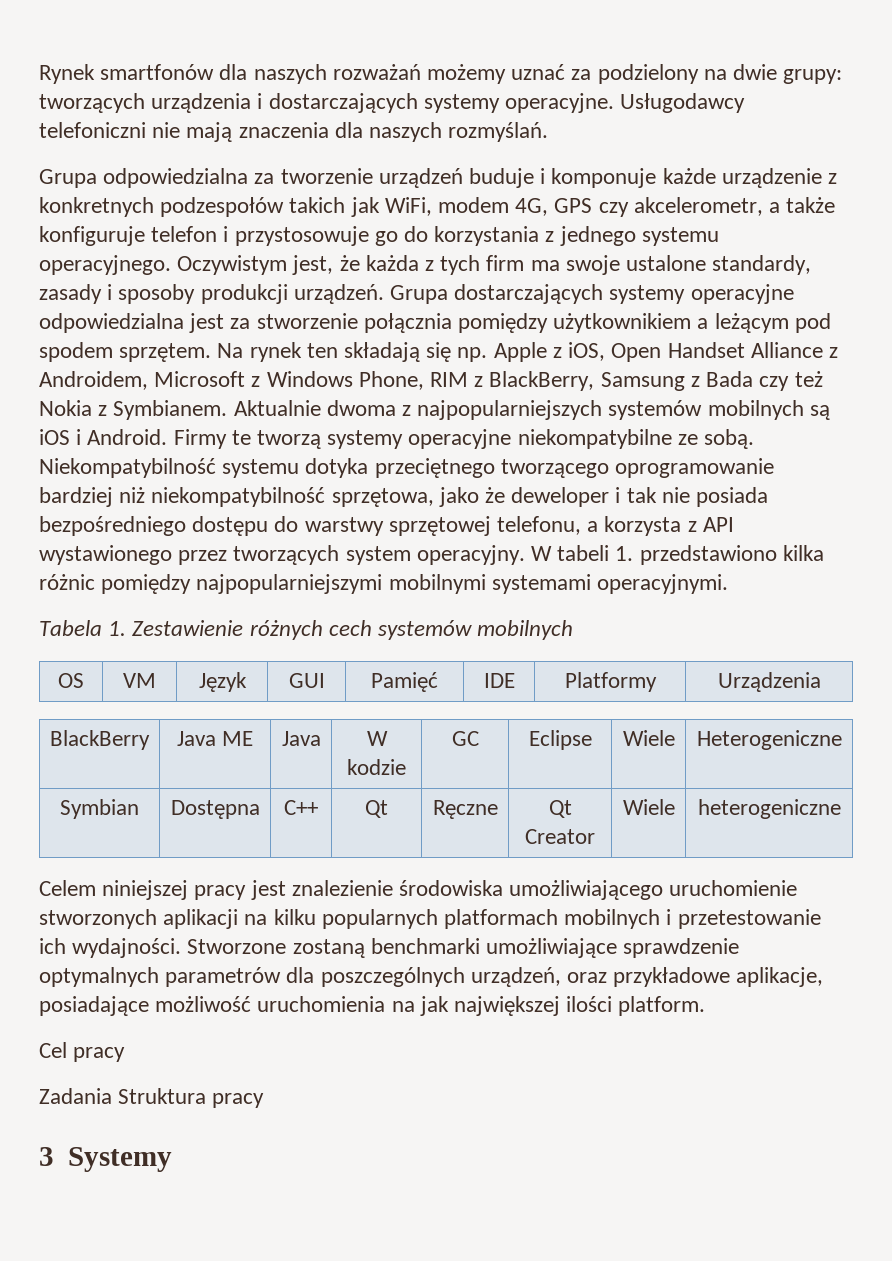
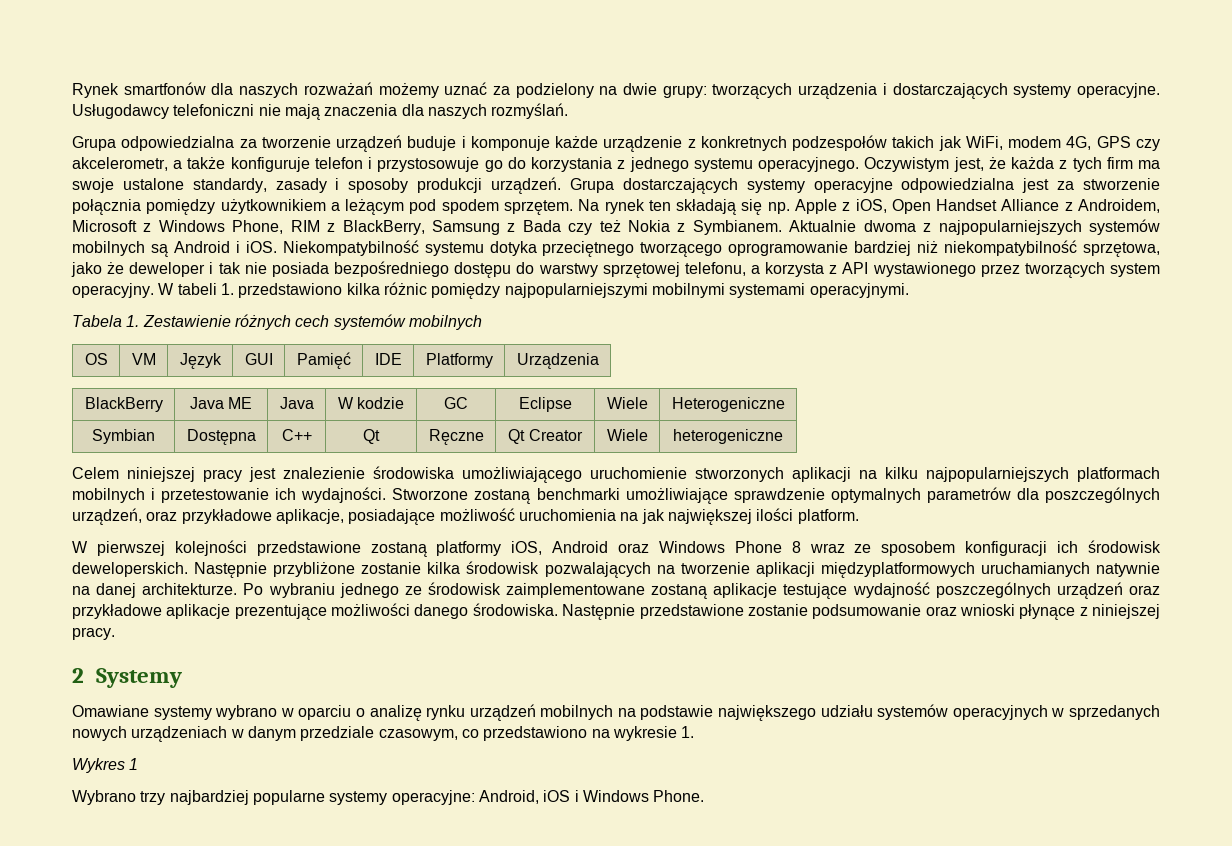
- Aktualnie dwoma z najpopularniejszych systemów mobilnych są iOS i Android. Firmy te tworzą systemy operacyjne niekompatybilne ze sobą.
+ Aktualnie dwoma z najpopularniejszych systemów mobilnych są Android i iOS.
- Celem niniejszej pracy jest znalezienie środowiska umożliwiającego uruchomienie stworzonych aplikacji na kilku popularnych platformach mobilnych i przetestowanie ich wydajności.
+ Celem niniejszej pracy jest znalezienie środowiska umożliwiającego uruchomienie stworzonych aplikacji na kilku najpopularniejszych platformach mobilnych i przetestowanie ich wydajności.
- Cel pracy
- Zadania Struktura pracy
- 3 Systemy
+ W pierwszej kolejności przedstawione zostaną platformy iOS, Android oraz Windows Phone 8 wraz ze sposobem konfiguracji ich środowisk deweloperskich. Następnie przybliżone zostanie kilka środowisk pozwalających na tworzenie aplikacji międzyplatformowych uruchamianych natywnie na danej architekturze. Po wybraniu jednego ze środowisk zaimplementowane zostaną aplikacje testujące wydajność poszczególnych urządzeń oraz przykładowe aplikacje prezentujące możliwości danego środowiska. Następnie przedstawione zostanie podsumowanie oraz wnioski płynące z niniejszej pracy.
+ 2 Systemy
+ Omawiane systemy wybrano w oparciu o analizę rynku urządzeń mobilnych na podstawie największego udziału systemów operacyjnych w sprzedanych nowych urządzeniach w danym przedziale czasowym, co przedstawiono na wykresie 1.
+ Wykres 1
+ Wybrano trzy najbardziej popularne systemy operacyjne: Android, iOS i Windows Phone.

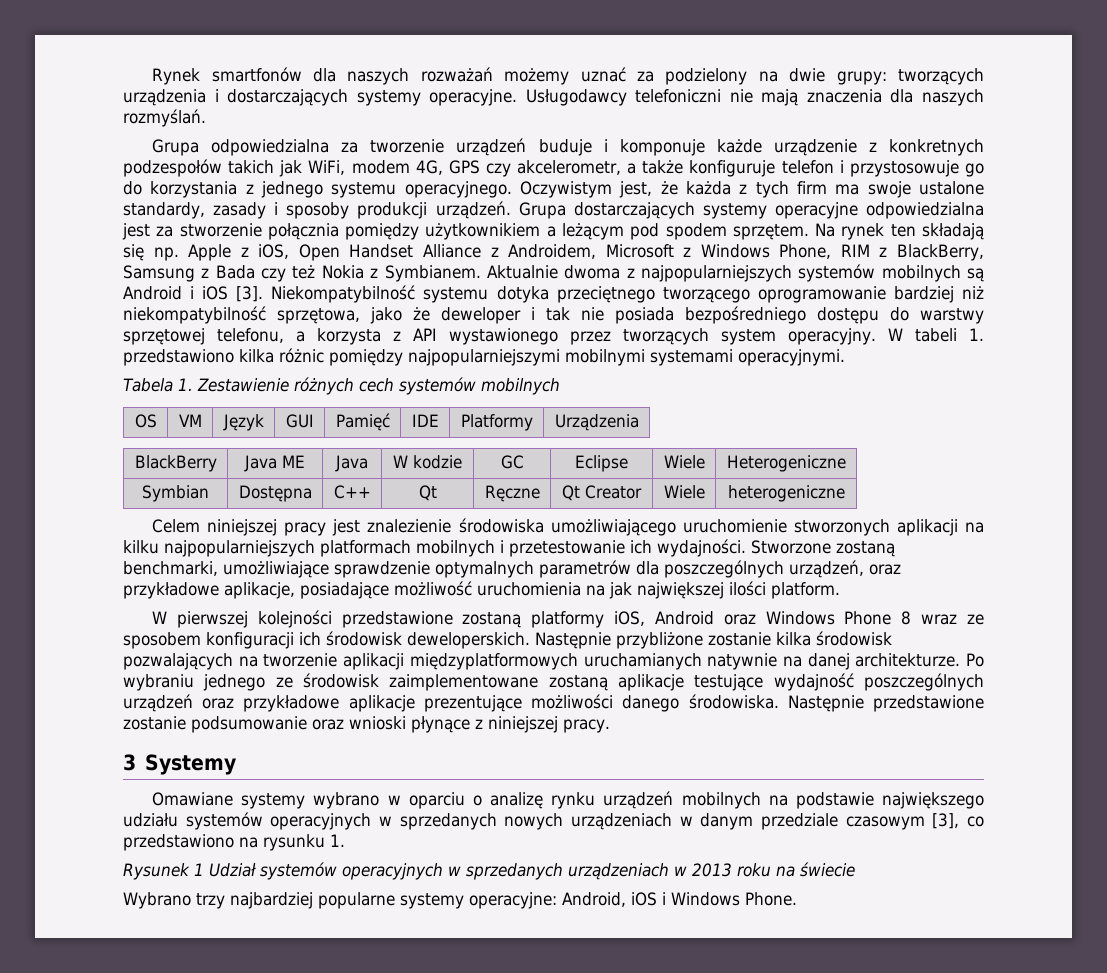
- Aktualnie dwoma z najpopularniejszych systemów mobilnych są Android i iOS.
+ Aktualnie dwoma z najpopularniejszych systemów mobilnych są Android i iOS [3].
- Stworzone zostaną benchmarki umożliwiające sprawdzenie optymalnych parametrów dla poszczególnych urządzeń, oraz przykładowe aplikacje, posiadające możliwość uruchomienia na jak największej ilości platform.
+ Stworzone zostaną benchmarki, umożliwiające sprawdzenie optymalnych parametrów dla poszczególnych urządzeń, oraz przykładowe aplikacje, posiadające możliwość uruchomienia na jak największej ilości platform.
- 2 Systemy
+ 3 Systemy
- Omawiane systemy wybrano w oparciu o analizę rynku urządzeń mobilnych na podstawie największego udziału systemów operacyjnych w sprzedanych nowych urządzeniach w danym przedziale czasowym, co przedstawiono na wykresie 1.
+ Omawiane systemy wybrano w oparciu o analizę rynku urządzeń mobilnych na podstawie największego udziału systemów operacyjnych w sprzedanych nowych urządzeniach w danym przedziale czasowym [3], co przedstawiono na rysunku 1.
- Wykres 1
+ Rysunek 1 Udział systemów operacyjnych w sprzedanych urządzeniach w 2013 roku na świecie

